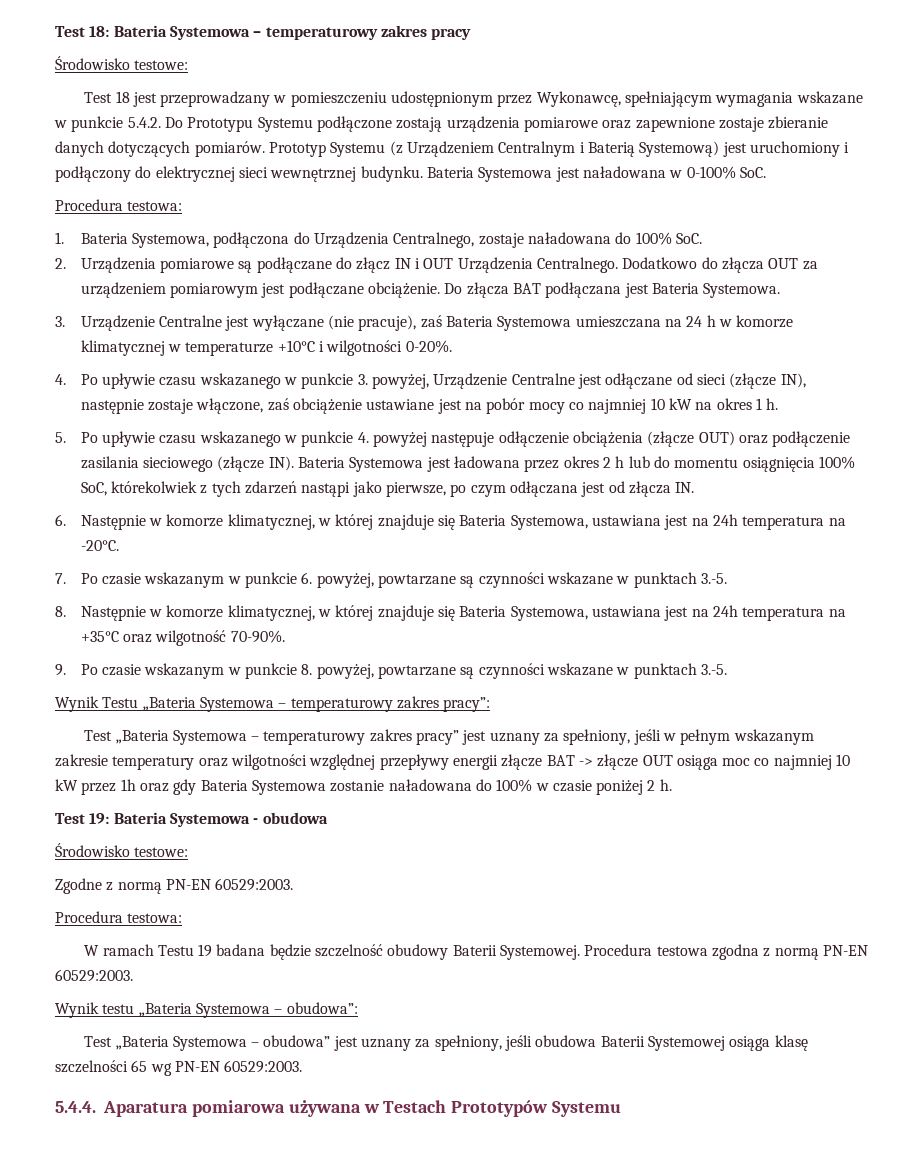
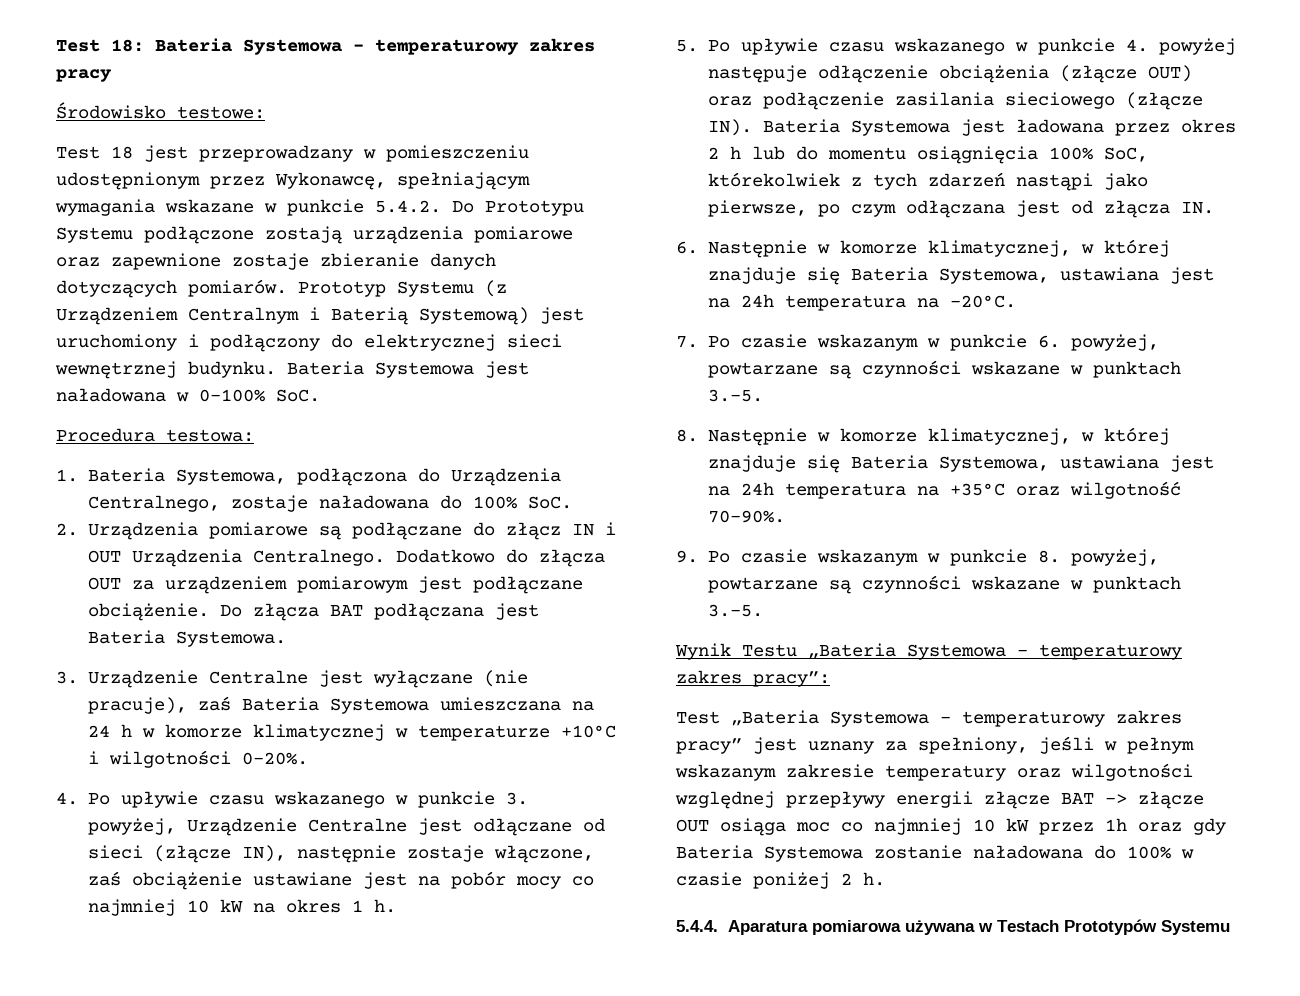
- Test 19: Bateria Systemowa - obudowa
- Środowisko testowe:
- Zgodne z normą PN-EN 60529:2003.
- Procedura testowa:
- W ramach Testu 19 badana będzie szczelność obudowy Baterii Systemowej. Procedura testowa zgodna z normą PN-EN 60529:2003.
- Wynik testu „Bateria Systemowa – obudowa”:
- Test „Bateria Systemowa – obudowa” jest uznany za spełniony, jeśli obudowa Baterii Systemowej osiąga klasę szczelności 65 wg PN-EN 60529:2003.

